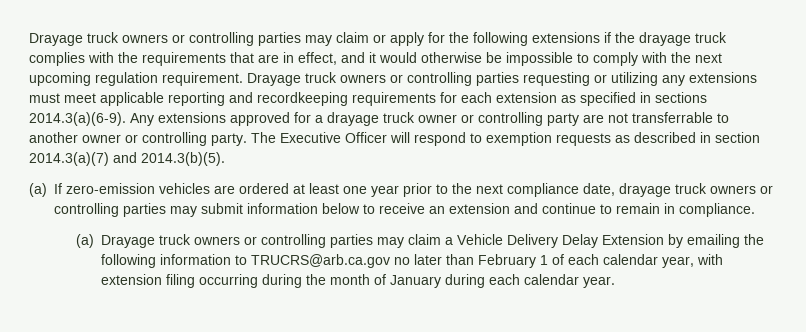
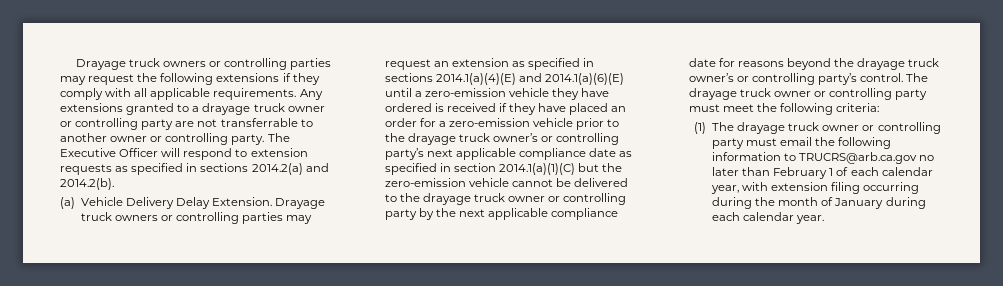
- Drayage truck owners or controlling parties may claim or apply for the following extensions if the drayage truck complies with the requirements that are in effect, and it would otherwise be impossible to comply with the next upcoming regulation requirement. Drayage truck owners or controlling parties requesting or utilizing any extensions must meet applicable reporting and recordkeeping requirements for each extension as specified in sections 2014.3(a)(6-9). Any extensions approved for a drayage truck owner or controlling party are not transferrable to another owner or controlling party.
+ Drayage truck owners or controlling parties may request the following extensions if they comply with all applicable requirements. Any extensions granted to a drayage truck owner or controlling party are not transferrable to another owner or controlling party.
- The Executive Officer will respond to exemption requests as described in section 2014.3(a)(7) and 2014.3(b)(5).
- (a) If zero-emission vehicles are ordered at least one year prior to the next compliance date, drayage truck owners or controlling parties may submit information below to receive an extension and continue to remain in compliance.
- (a) Drayage truck owners or controlling parties may claim a Vehicle Delivery Delay Extension by emailing the following information to TRUCRS@arb.ca.gov no later than February 1 of each calendar year, with extension filing occurring during the month of January during each calendar year.
+ The Executive Officer will respond to extension requests as specified in sections 2014.2(a) and 2014.2(b).
+ (a) Vehicle Delivery Delay Extension. Drayage truck owners or controlling parties may request an extension as specified in sections 2014.1(a)(4)(E) and 2014.1(a)(6)(E) until a zero-emission vehicle they have ordered is received if they have placed an order for a zero-emission vehicle prior to the drayage truck owner’s or controlling party’s next applicable compliance date as specified in section 2014.1(a)(1)(C) but the zero-emission vehicle cannot be delivered to the drayage truck owner or controlling party by the next applicable compliance date for reasons beyond the drayage truck owner’s or controlling party’s control. The drayage truck owner or controlling party must meet the following criteria:
+ (1) The drayage truck owner or controlling party must email the following information to TRUCRS@arb.ca.gov no later than February 1 of each calendar year, with extension filing occurring during the month of January during each calendar year.

